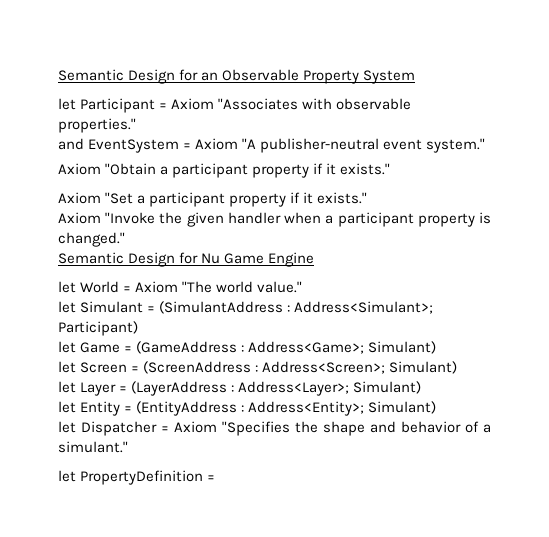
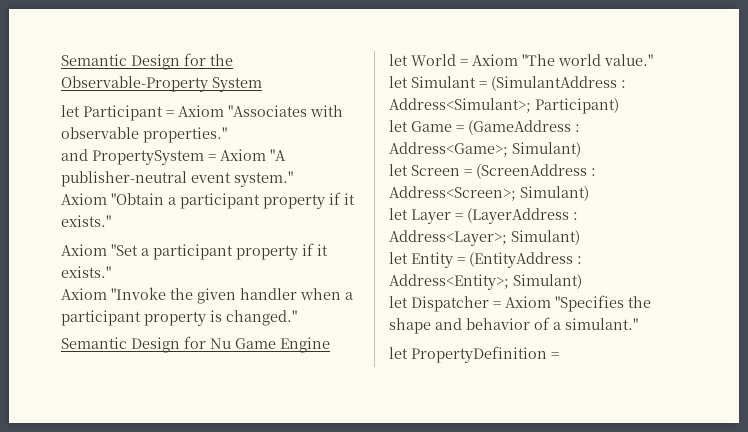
- Semantic Design for an Observable Property System
+ Semantic Design for the Observable-Property System
- and EventSystem = Axiom "A publisher-neutral event system."
+ and PropertySystem = Axiom "A publisher-neutral event system."

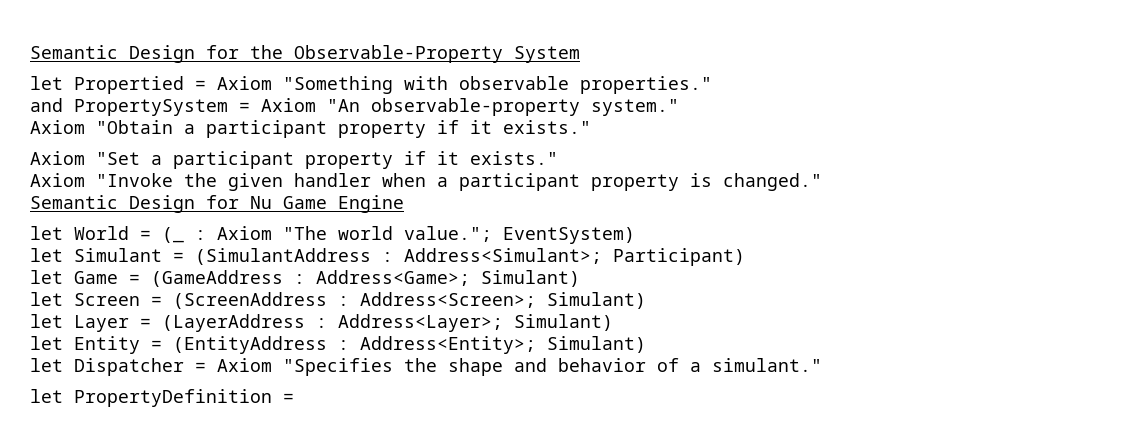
- let Participant = Axiom "Associates with observable properties."
+ let Propertied = Axiom "Something with observable properties."
- and PropertySystem = Axiom "A publisher-neutral event system."
+ and PropertySystem = Axiom "An observable-property system."
- let World = Axiom "The world value."
+ let World = (_ : Axiom "The world value."; EventSystem)

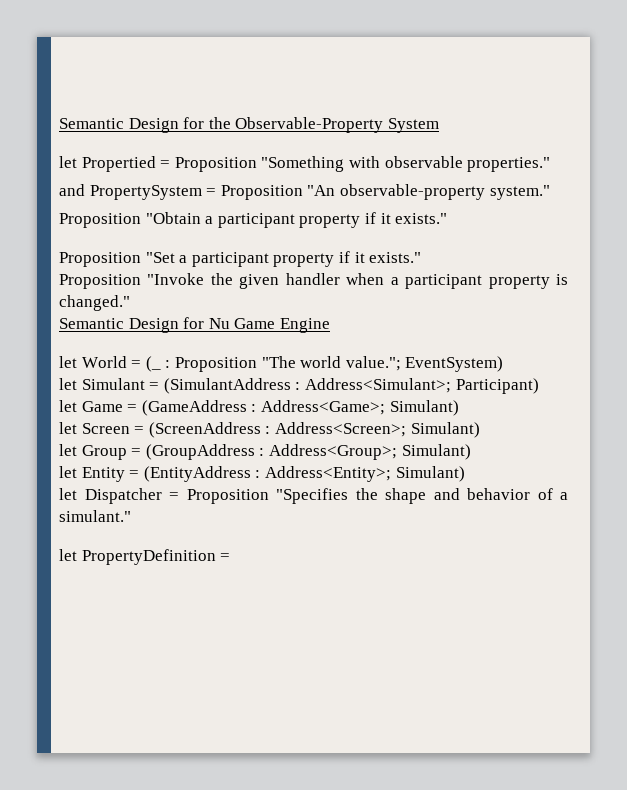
- let Propertied = Axiom "Something with observable properties."
+ let Propertied = Proposition "Something with observable properties."
- and PropertySystem = Axiom "An observable-property system."
+ and PropertySystem = Proposition "An observable-property system."
- Axiom "Obtain a participant property if it exists."
+ Proposition "Obtain a participant property if it exists."
- Axiom "Set a participant property if it exists."
+ Proposition "Set a participant property if it exists."
- Axiom "Invoke the given handler when a participant property is changed."
+ Proposition "Invoke the given handler when a participant property is changed."
- let World = (_ : Axiom "The world value."; EventSystem)
+ let World = (_ : Proposition "The world value."; EventSystem)
- let Layer = (LayerAddress : Address<Layer>; Simulant)
+ let Group = (GroupAddress : Address<Group>; Simulant)
- let Dispatcher = Axiom "Specifies the shape and behavior of a simulant."
+ let Dispatcher = Proposition "Specifies the shape and behavior of a simulant."

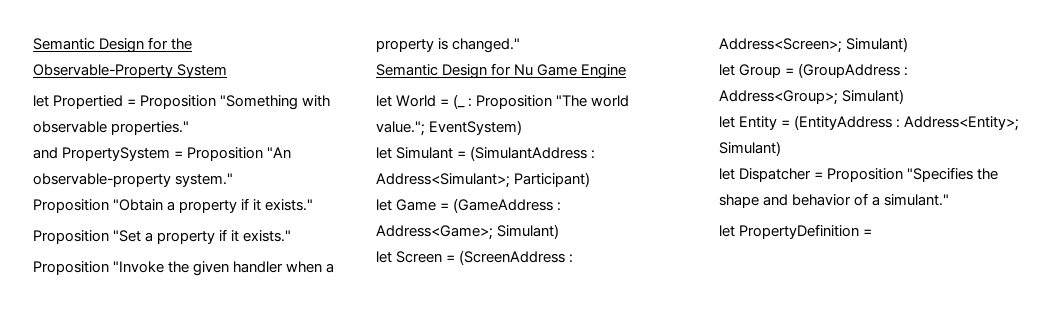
- Proposition "Obtain a participant property if it exists."
+ Proposition "Obtain a property if it exists."
- Proposition "Set a participant property if it exists."
+ Proposition "Set a property if it exists."
- Proposition "Invoke the given handler when a participant property is changed."
+ Proposition "Invoke the given handler when a property is changed."

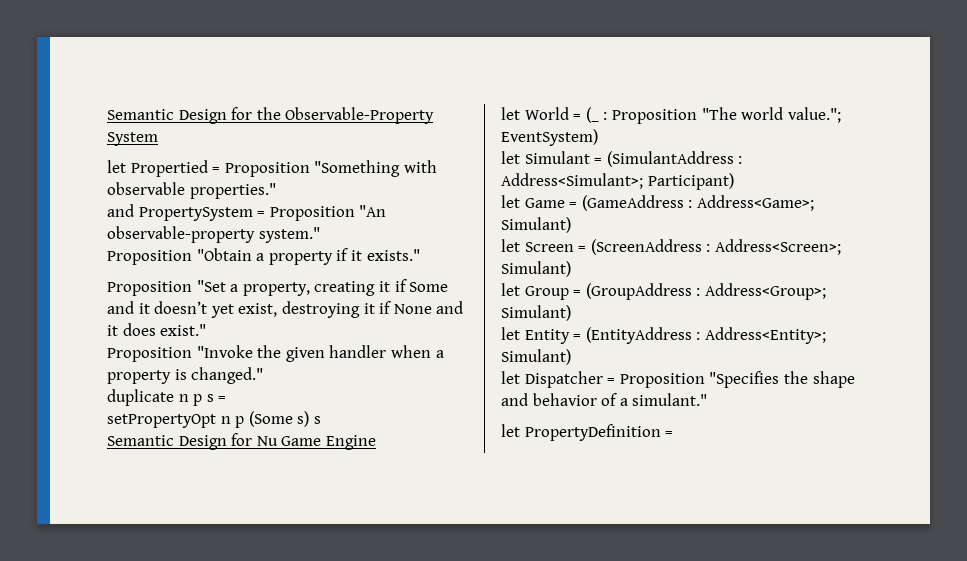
- Proposition "Set a property if it exists."
+ Proposition "Set a property, creating it if Some and it doesn’t yet exist, destroying it if None and it does exist."
+ duplicate n p s =
+ setPropertyOpt n p (Some s) s

